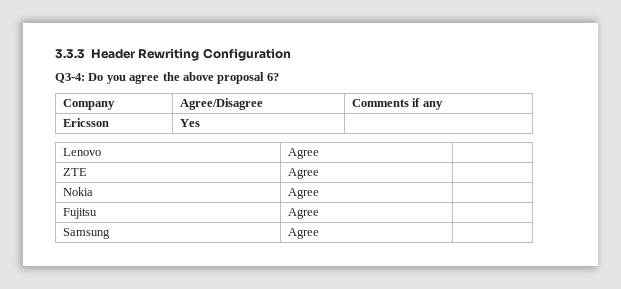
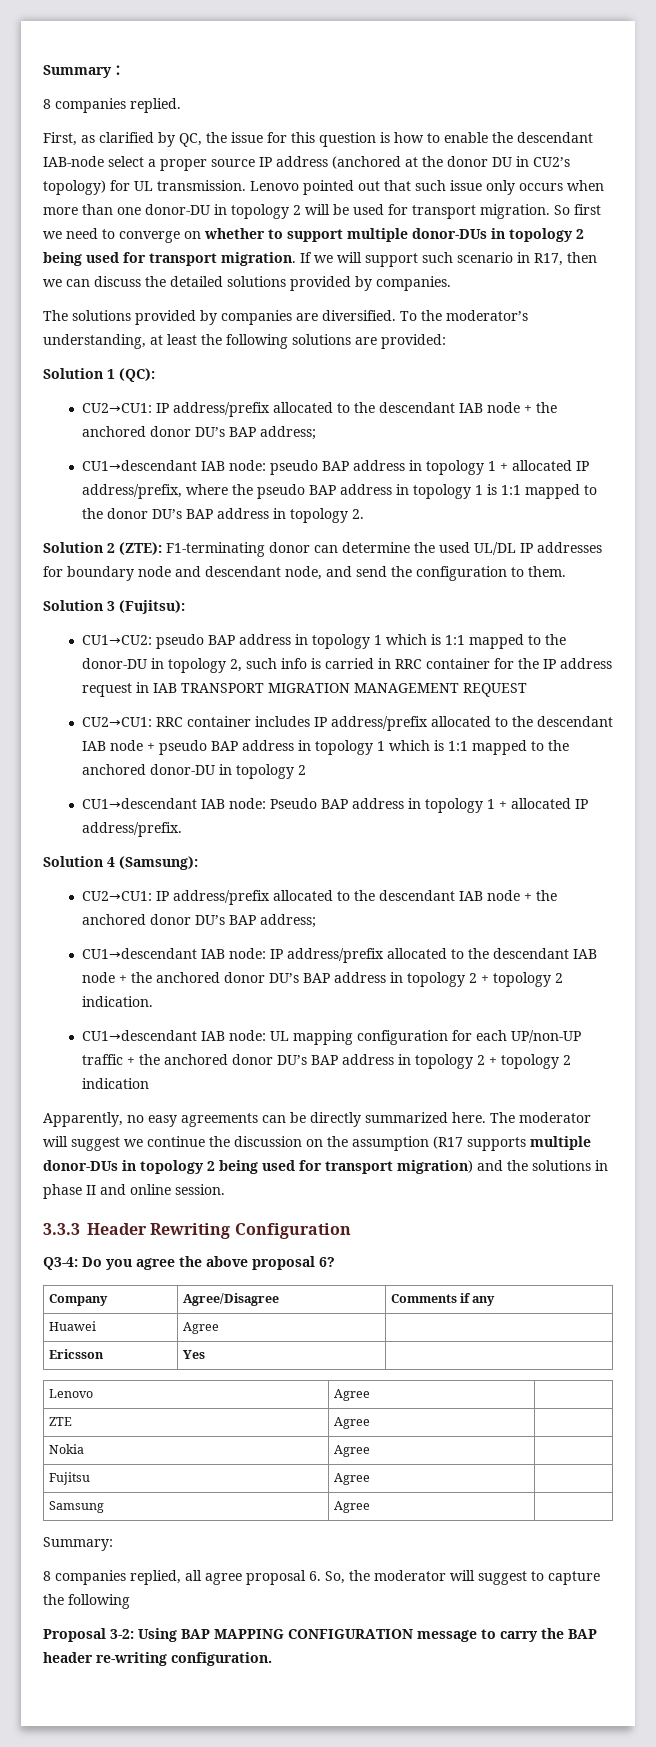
+ Summary：
+ 8 companies replied.
+ First, as clarified by QC, the issue for this question is how to enable the descendant IAB-node select a proper source IP address (anchored at the donor DU in CU2’s topology) for UL transmission. Lenovo pointed out that such issue only occurs when more than one donor-DU in topology 2 will be used for transport migration. So first we need to converge on whether to support multiple donor-DUs in topology 2 being used for transport migration. If we will support such scenario in R17, then we can discuss the detailed solutions provided by companies.
+ The solutions provided by companies are diversified. To the moderator’s understanding, at least the following solutions are provided:
+ Solution 1 (QC):
+ CU2→CU1: IP address/prefix allocated to the descendant IAB node + the anchored donor DU’s BAP address;
+ CU1→descendant IAB node: pseudo BAP address in topology 1 + allocated IP address/prefix, where the pseudo BAP address in topology 1 is 1:1 mapped to the donor DU’s BAP address in topology 2.
+ Solution 2 (ZTE): F1-terminating donor can determine the used UL/DL IP addresses for boundary node and descendant node, and send the configuration to them.
+ Solution 3 (Fujitsu):
+ CU1→CU2: pseudo BAP address in topology 1 which is 1:1 mapped to the donor-DU in topology 2, such info is carried in RRC container for the IP address request in IAB TRANSPORT MIGRATION MANAGEMENT REQUEST
+ CU2→CU1: RRC container includes IP address/prefix allocated to the descendant IAB node + pseudo BAP address in topology 1 which is 1:1 mapped to the anchored donor-DU in topology 2
+ CU1→descendant IAB node: Pseudo BAP address in topology 1 + allocated IP address/prefix.
+ Solution 4 (Samsung):
+ CU2→CU1: IP address/prefix allocated to the descendant IAB node + the anchored donor DU’s BAP address;
+ CU1→descendant IAB node: IP address/prefix allocated to the descendant IAB node + the anchored donor DU’s BAP address in topology 2 + topology 2 indication.
+ CU1→descendant IAB node: UL mapping configuration for each UP/non-UP traffic + the anchored donor DU’s BAP address in topology 2 + topology 2 indication
+ Apparently, no easy agreements can be directly summarized here. The moderator will suggest we continue the discussion on the assumption (R17 supports multiple donor-DUs in topology 2 being used for transport migration) and the solutions in phase II and online session.
+ Huawei | Agree |
+ Summary:
+ 8 companies replied, all agree proposal 6. So, the moderator will suggest to capture the following
+ Proposal 3-2: Using BAP MAPPING CONFIGURATION message to carry the BAP header re-writing configuration.

